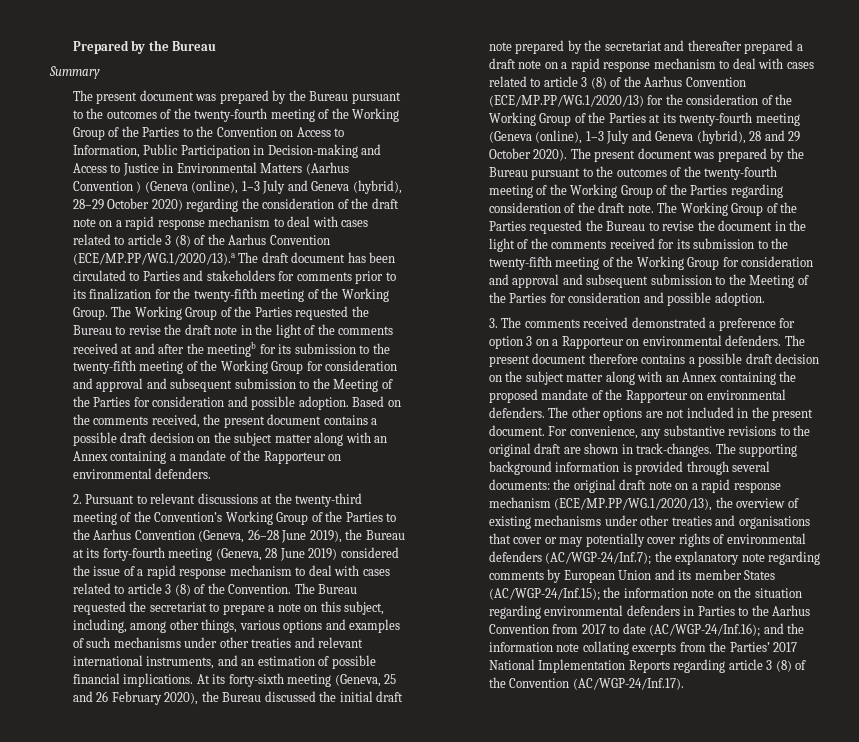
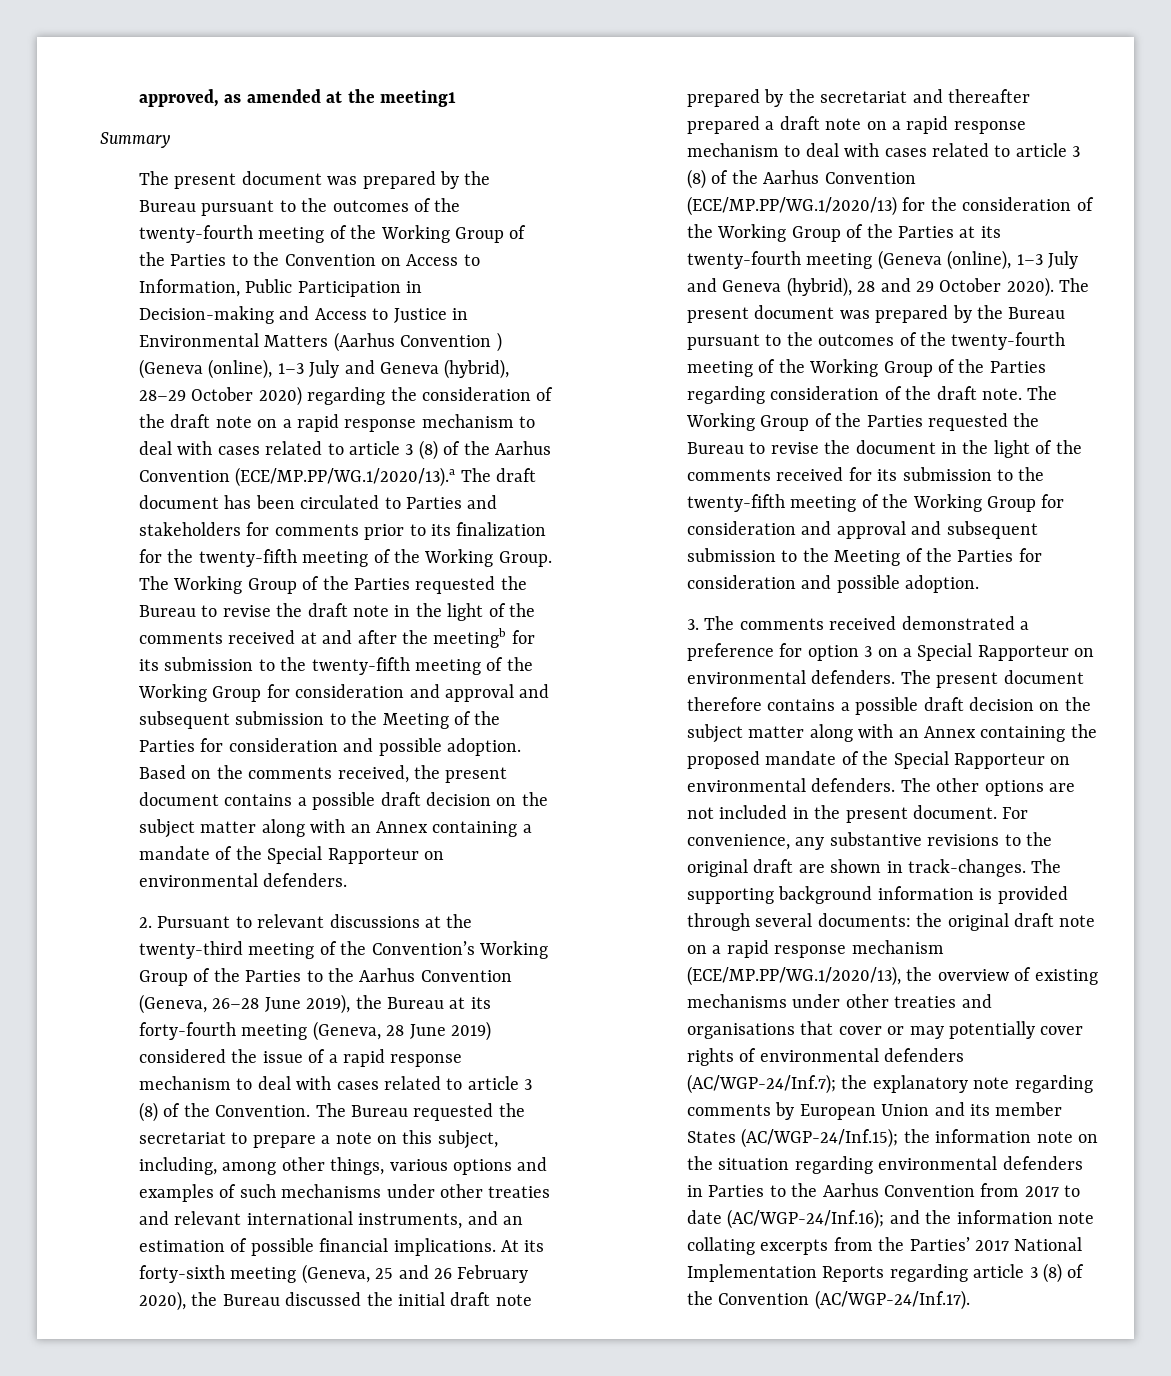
- Prepared by the Bureau
+ approved, as amended at the meeting1
- Based on the comments received, the present document contains a possible draft decision on the subject matter along with an Annex containing a mandate of the Rapporteur on environmental defenders.
+ Based on the comments received, the present document contains a possible draft decision on the subject matter along with an Annex containing a mandate of the Special Rapporteur on environmental defenders.
- 3. The comments received demonstrated a preference for option 3 on a Rapporteur on environmental defenders.
+ 3. The comments received demonstrated a preference for option 3 on a Special Rapporteur on environmental defenders.
- The present document therefore contains a possible draft decision on the subject matter along with an Annex containing the proposed mandate of the Rapporteur on environmental defenders.
+ The present document therefore contains a possible draft decision on the subject matter along with an Annex containing the proposed mandate of the Special Rapporteur on environmental defenders.

